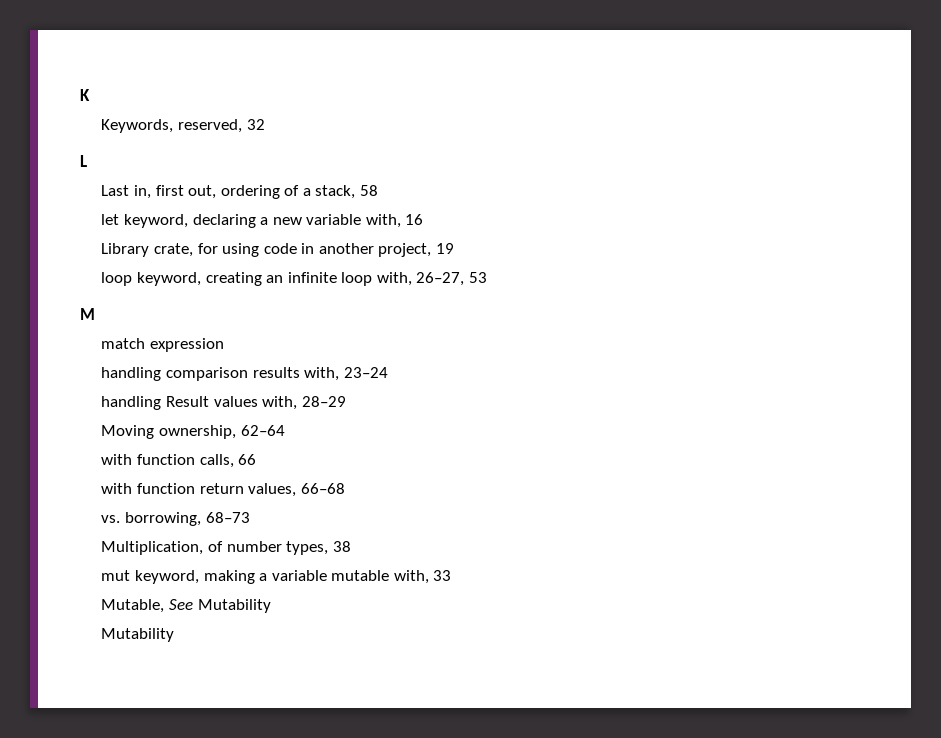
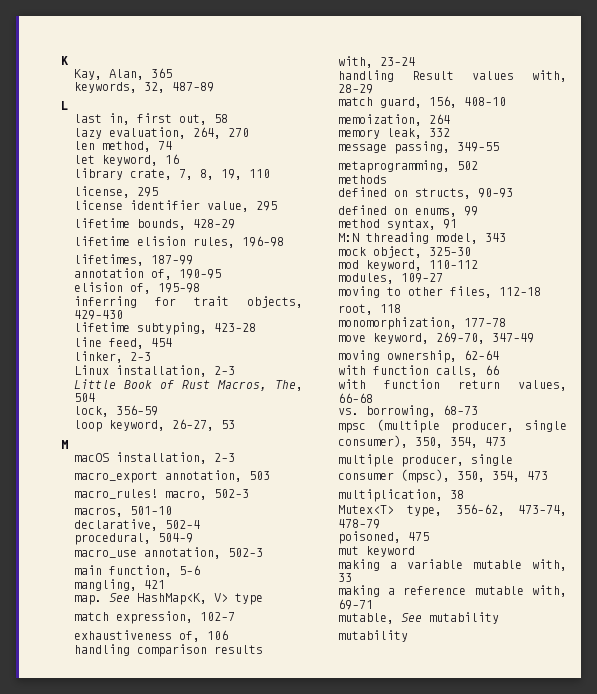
- Keywords, reserved, 32
+ Kay, Alan, 365
+ keywords, 32, 487–89
- Last in, first out, ordering of a stack, 58
- let keyword, declaring a new variable with, 16
- Library crate, for using code in another project, 19
- loop keyword, creating an infinite loop with, 26–27, 53
+ last in, first out, 58
+ lazy evaluation, 264, 270
+ len method, 74
+ let keyword, 16
+ library crate, 7, 8, 19, 110
+ license, 295
+ license identifier value, 295
+ lifetime bounds, 428–29
+ lifetime elision rules, 196–98
+ lifetimes, 187–99
+ annotation of, 190–95
+ elision of, 195–98
+ inferring for trait objects, 429–430
+ lifetime subtyping, 423–28
+ line feed, 454
+ linker, 2–3
+ Linux installation, 2–3
+ Little Book of Rust Macros, The, 504
+ lock, 356–59
+ loop keyword, 26–27, 53
  M
- match expression
+ macOS installation, 2–3
+ macro_export annotation, 503
+ macro_rules! macro, 502–3
+ macros, 501–10
+ declarative, 502–4
+ procedural, 504–9
+ macro_use annotation, 502–3
+ main function, 5–6
+ mangling, 421
+ map. See HashMap<K, V> type
+ match expression, 102–7
+ exhaustiveness of, 106
- Moving ownership, 62–64
+ match guard, 156, 408–10
+ memoization, 264
+ memory leak, 332
+ message passing, 349–55
+ metaprogramming, 502
+ methods
+ defined on structs, 90–93
+ defined on enums, 99
+ method syntax, 91
+ M:N threading model, 343
+ mock object, 325–30
+ mod keyword, 110–112
+ modules, 109–27
+ moving to other files, 112–18
+ root, 118
+ monomorphization, 177–78
+ move keyword, 269–70, 347–49
+ moving ownership, 62–64
- Multiplication, of number types, 38
+ mpsc (multiple producer, single consumer), 350, 354, 473
+ multiple producer, single consumer (mpsc), 350, 354, 473
+ multiplication, 38
+ Mutex<T> type, 356–62, 473–74, 478–79
+ poisoned, 475
- mut keyword, making a variable mutable with, 33
+ mut keyword
+ making a variable mutable with, 33
- Mutable, See Mutability
- Mutability
+ making a reference mutable with, 69–71
+ mutable, See mutability
+ mutability

